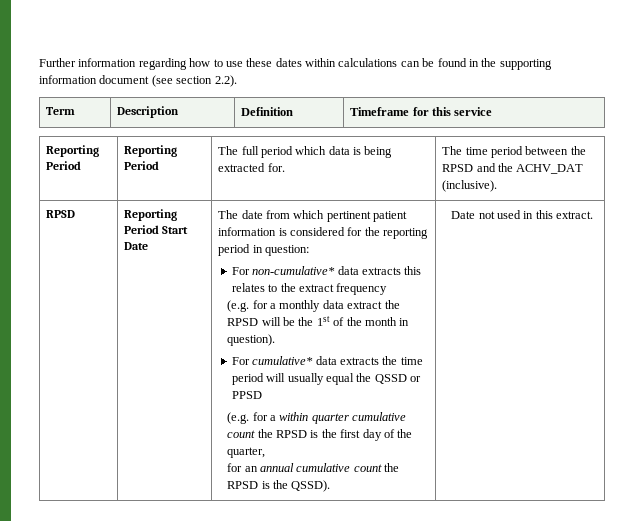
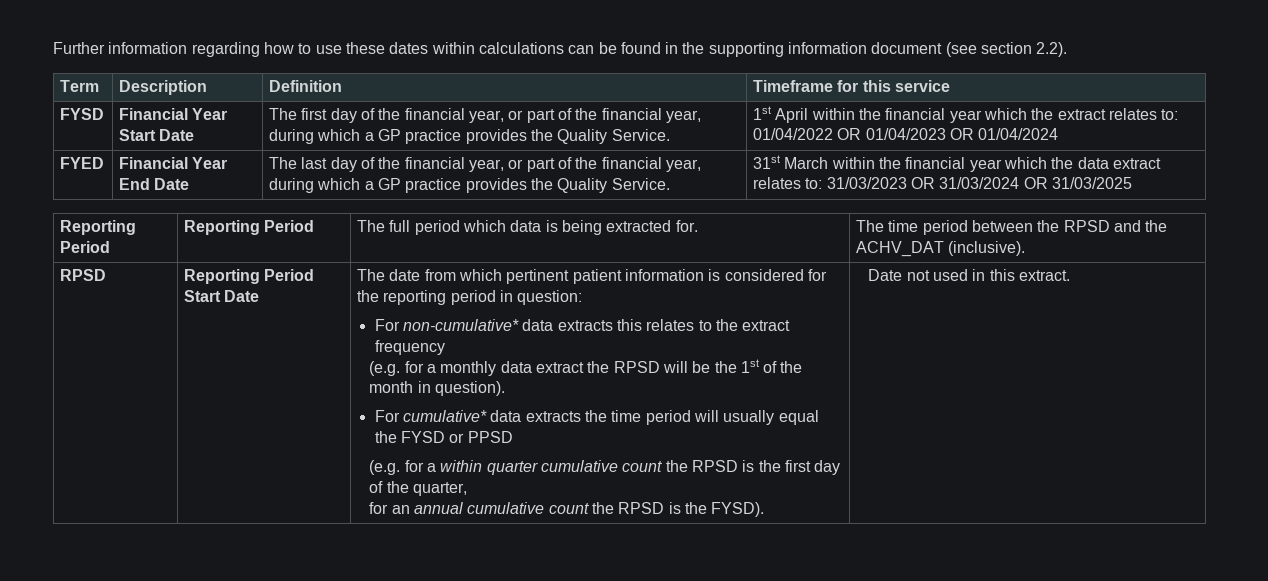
+ FYSD | Financial Year Start Date | The first day of the financial year, or part of the financial year, during which a GP practice provides the Quality Service. | 1st April within the financial year which the extract relates to: 01/04/2022 OR 01/04/2023 OR 01/04/2024
+ FYED | Financial Year End Date | The last day of the financial year, or part of the financial year, during which a GP practice provides the Quality Service. | 31st March within the financial year which the data extract relates to: 31/03/2023 OR 31/03/2024 OR 31/03/2025
- For cumulative* data extracts the time period will usually equal the QSSD or PPSD
+ For cumulative* data extracts the time period will usually equal the FYSD or PPSD
- for an annual cumulative count the RPSD is the QSSD).
+ for an annual cumulative count the RPSD is the FYSD).

